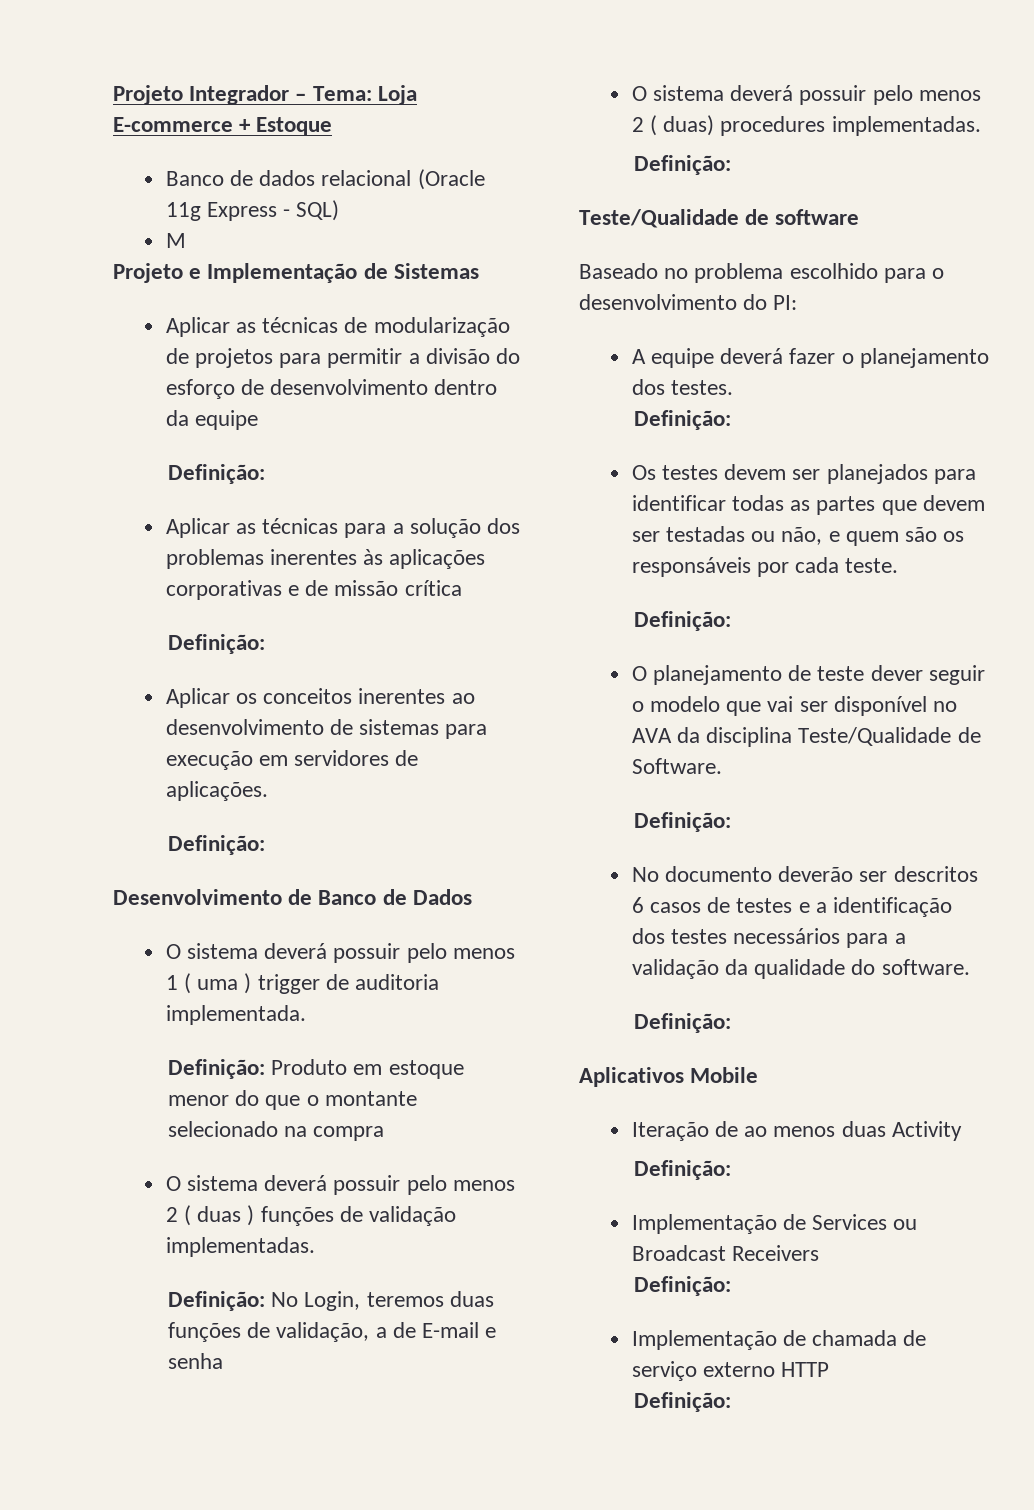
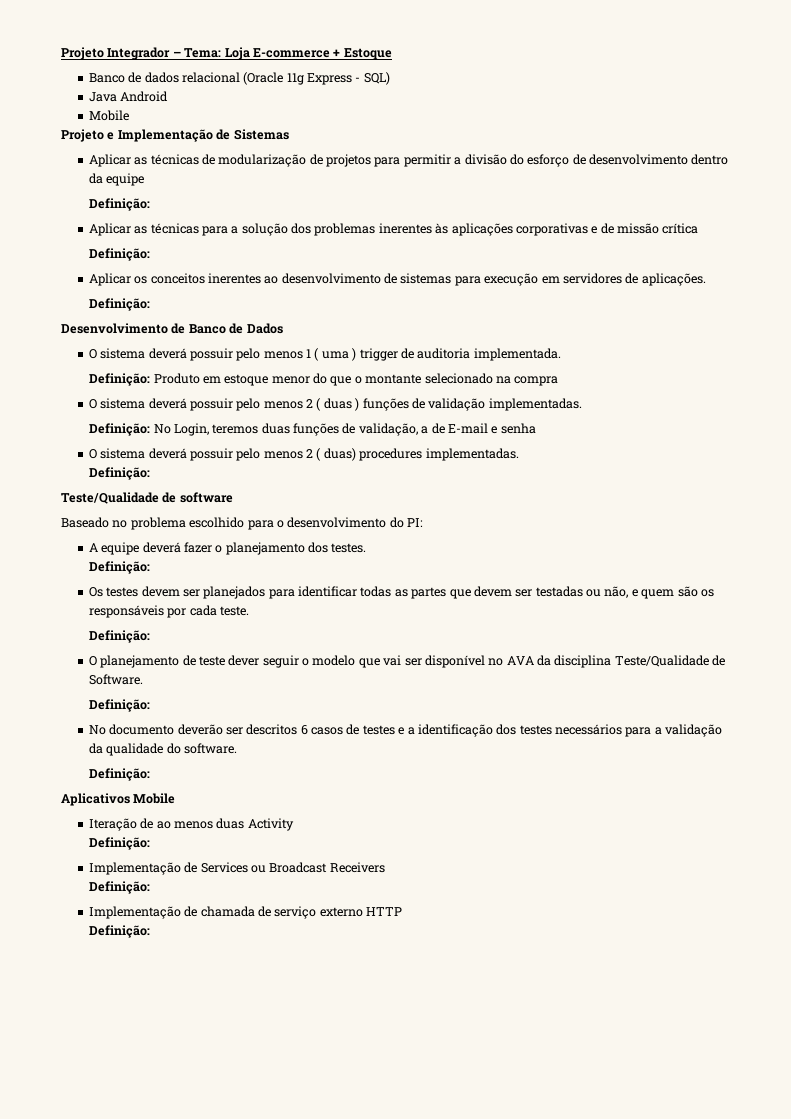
- M
+ Java Android
+ Mobile

